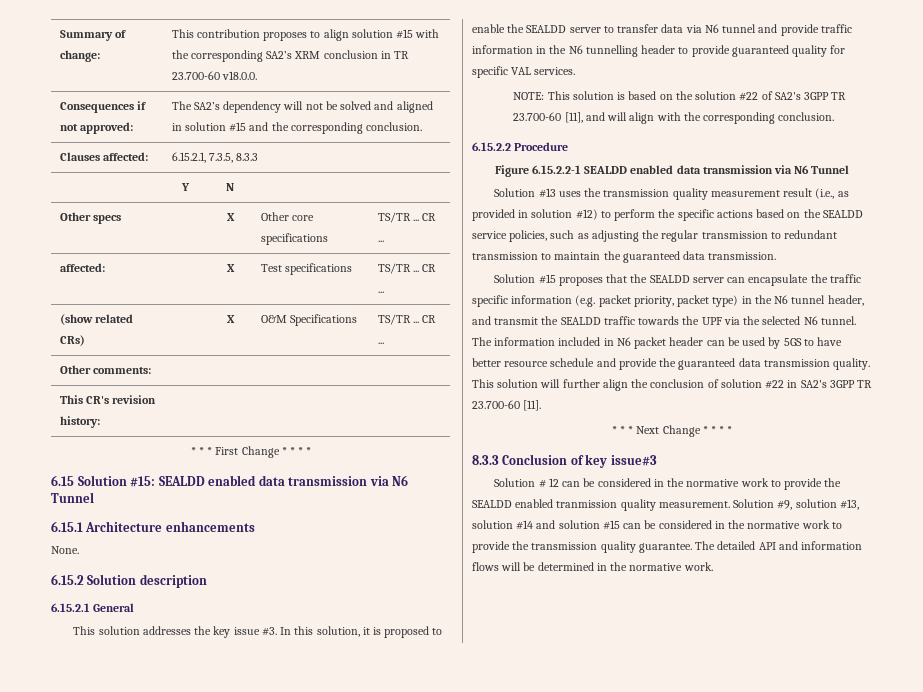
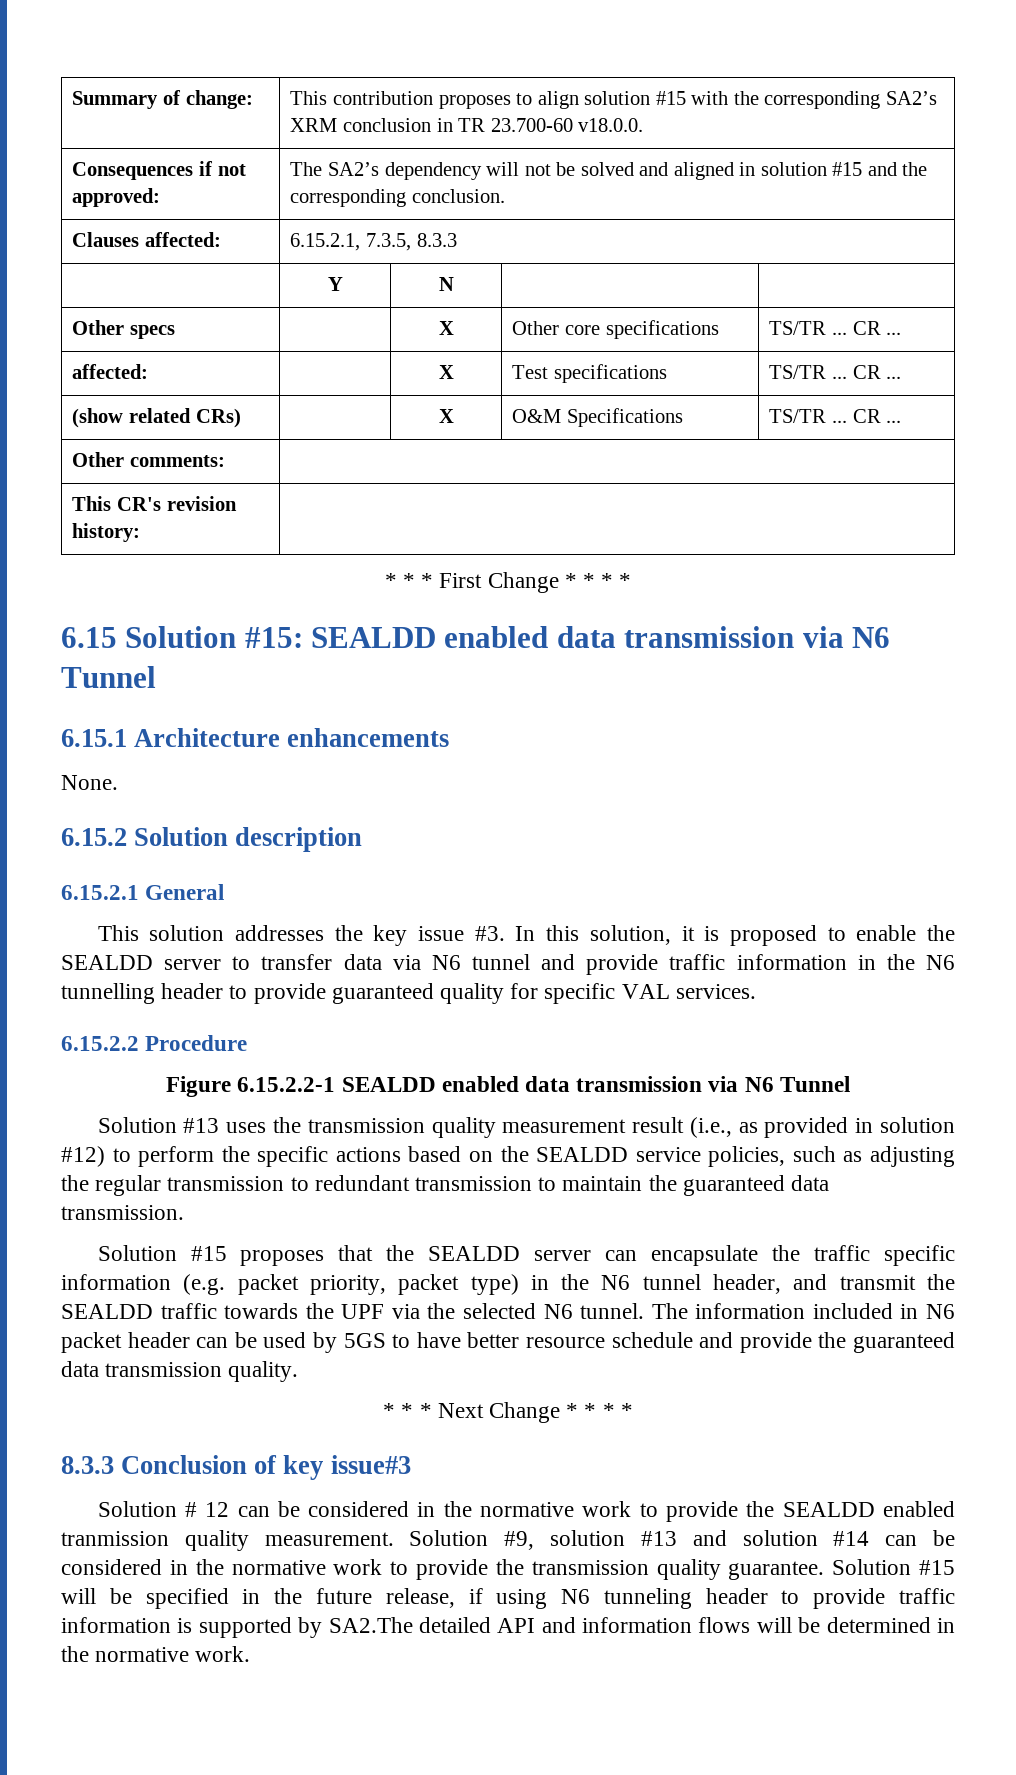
- NOTE: This solution is based on the solution #22 of SA2's 3GPP TR 23.700-60 [11], and will align with the corresponding conclusion.
- This solution will further align the conclusion of solution #22 in SA2's 3GPP TR 23.700-60 [11].
- Solution #9, solution #13, solution #14 and solution #15 can be considered in the normative work to provide the transmission quality guarantee.
+ Solution #9, solution #13 and solution #14 can be considered in the normative work to provide the transmission quality guarantee.
- The detailed API and information flows will be determined in the normative work.
+ Solution #15 will be specified in the future release, if using N6 tunneling header to provide traffic information is supported by SA2.The detailed API and information flows will be determined in the normative work.

